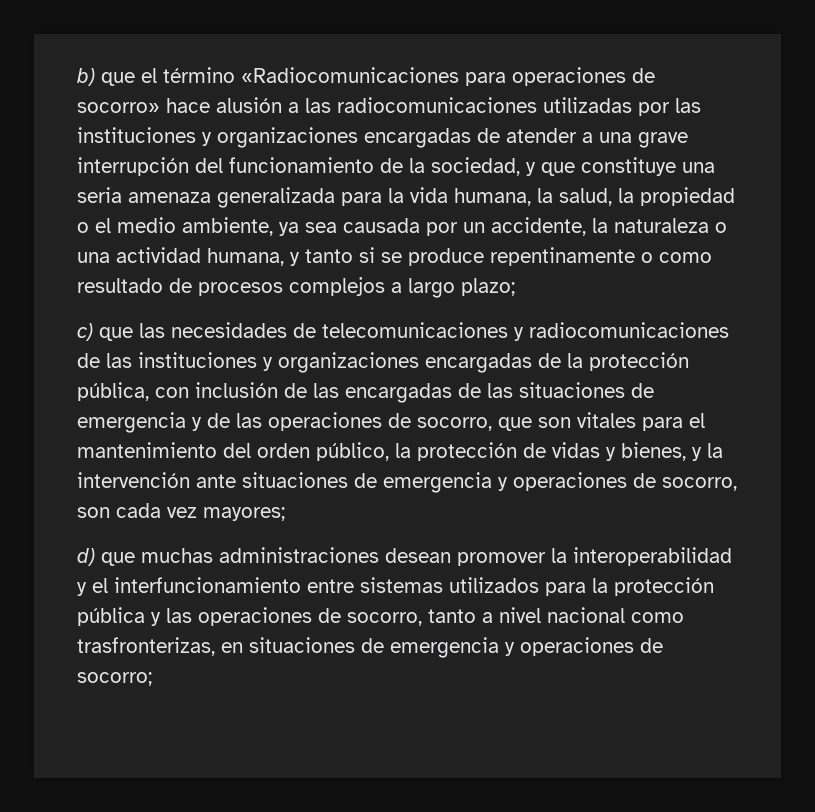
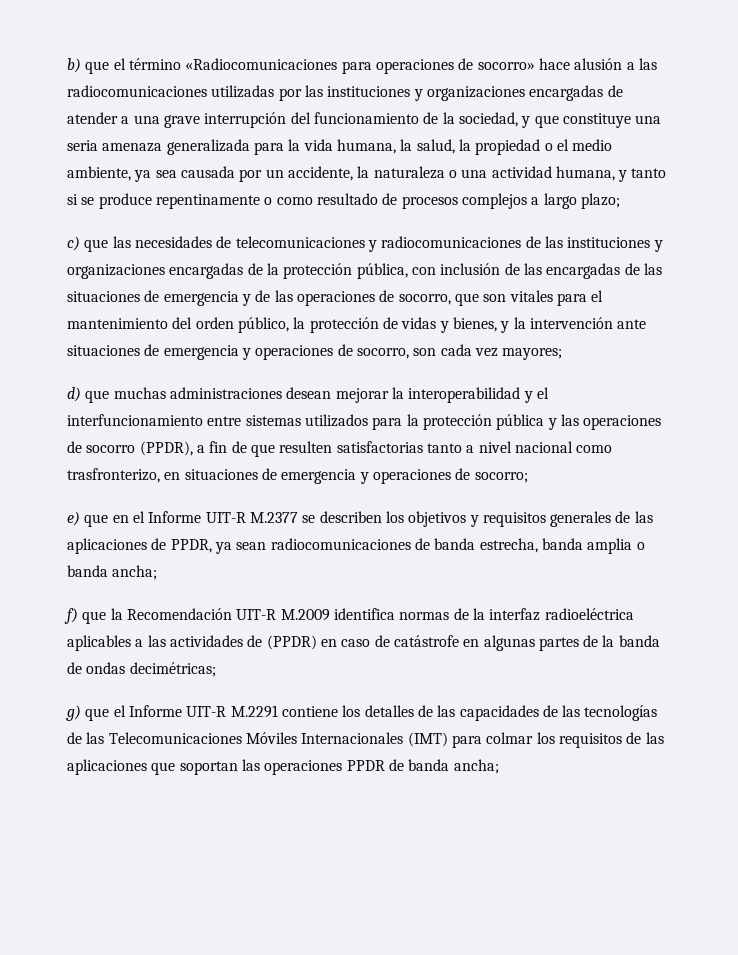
- d) que muchas administraciones desean promover la interoperabilidad y el interfuncionamiento entre sistemas utilizados para la protección pública y las operaciones de socorro, tanto a nivel nacional como trasfronterizas, en situaciones de emergencia y operaciones de socorro;
+ d) que muchas administraciones desean mejorar la interoperabilidad y el interfuncionamiento entre sistemas utilizados para la protección pública y las operaciones de socorro (PPDR), a fin de que resulten satisfactorias tanto a nivel nacional como trasfronterizo, en situaciones de emergencia y operaciones de socorro;
+ e) que en el Informe UIT-R M.2377 se describen los objetivos y requisitos generales de las aplicaciones de PPDR, ya sean radiocomunicaciones de banda estrecha, banda amplia o banda ancha;
+ f) que la Recomendación UIT-R M.2009 identifica normas de la interfaz radioeléctrica aplicables a las actividades de (PPDR) en caso de catástrofe en algunas partes de la banda de ondas decimétricas;
+ g) que el Informe UIT-R M.2291 contiene los detalles de las capacidades de las tecnologías de las Telecomunicaciones Móviles Internacionales (IMT) para colmar los requisitos de las aplicaciones que soportan las operaciones PPDR de banda ancha;

